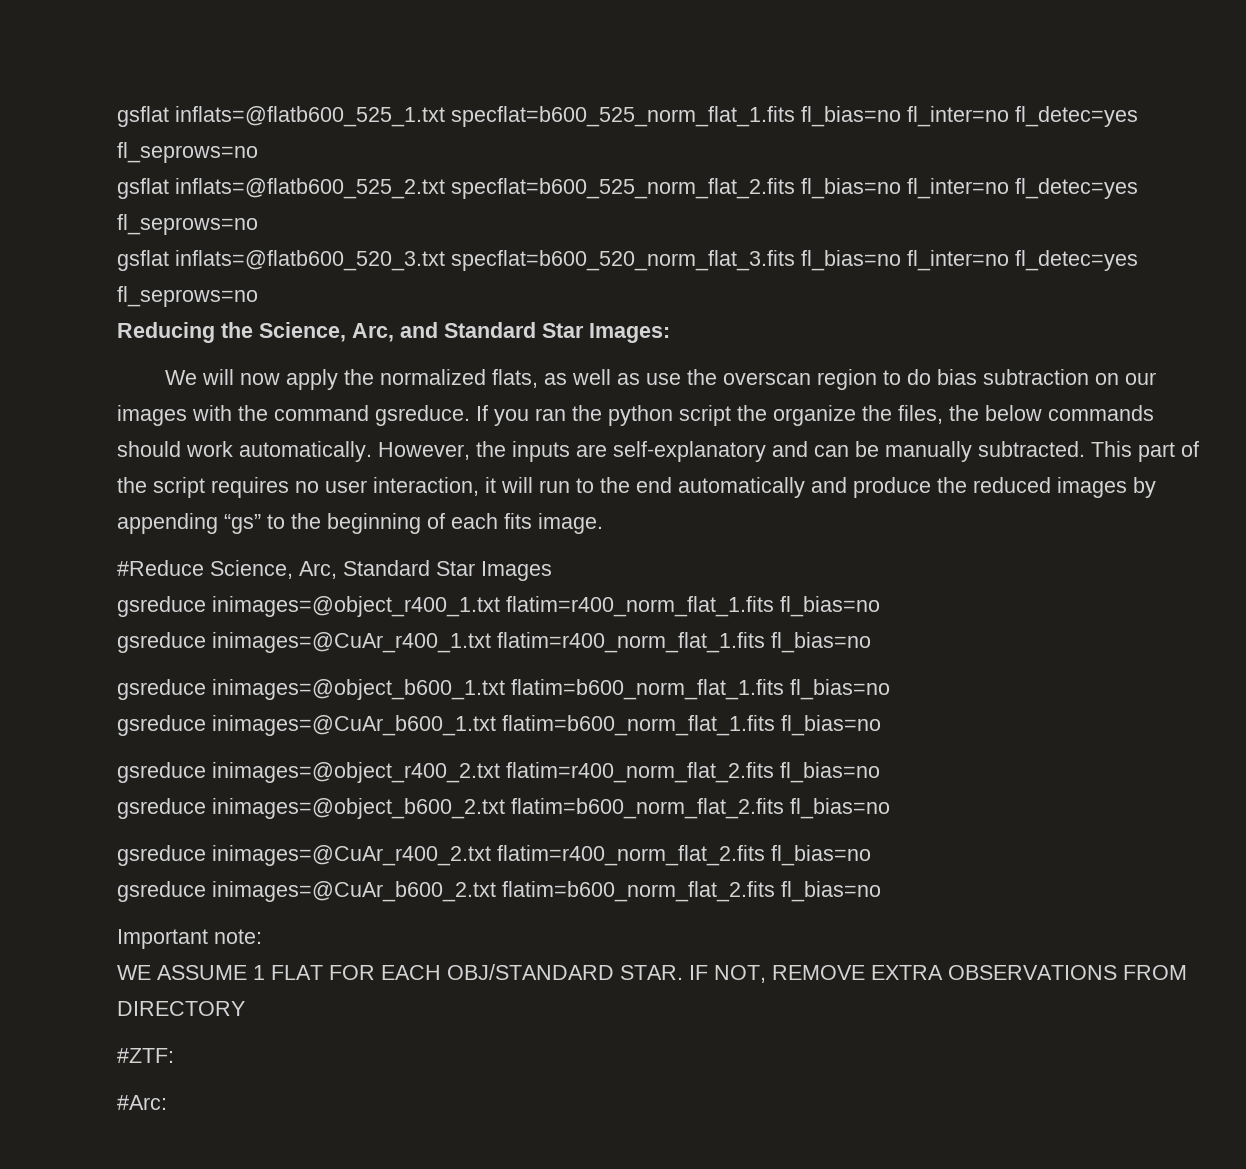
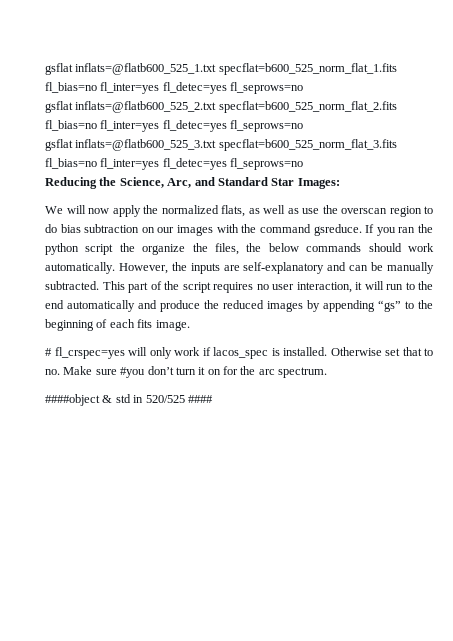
- gsflat inflats=@flatb600_525_1.txt specflat=b600_525_norm_flat_1.fits fl_bias=no fl_inter=no fl_detec=yes fl_seprows=no
+ gsflat inflats=@flatb600_525_1.txt specflat=b600_525_norm_flat_1.fits fl_bias=no fl_inter=yes fl_detec=yes fl_seprows=no
- gsflat inflats=@flatb600_525_2.txt specflat=b600_525_norm_flat_2.fits fl_bias=no fl_inter=no fl_detec=yes fl_seprows=no
- gsflat inflats=@flatb600_520_3.txt specflat=b600_520_norm_flat_3.fits fl_bias=no fl_inter=no fl_detec=yes fl_seprows=no
+ gsflat inflats=@flatb600_525_2.txt specflat=b600_525_norm_flat_2.fits fl_bias=no fl_inter=yes fl_detec=yes fl_seprows=no
+ gsflat inflats=@flatb600_525_3.txt specflat=b600_525_norm_flat_3.fits fl_bias=no fl_inter=yes fl_detec=yes fl_seprows=no
- #Reduce Science, Arc, Standard Star Images
- gsreduce inimages=@object_r400_1.txt flatim=r400_norm_flat_1.fits fl_bias=no
- gsreduce inimages=@CuAr_r400_1.txt flatim=r400_norm_flat_1.fits fl_bias=no
- gsreduce inimages=@object_b600_1.txt flatim=b600_norm_flat_1.fits fl_bias=no
- gsreduce inimages=@CuAr_b600_1.txt flatim=b600_norm_flat_1.fits fl_bias=no
- gsreduce inimages=@object_r400_2.txt flatim=r400_norm_flat_2.fits fl_bias=no
- gsreduce inimages=@object_b600_2.txt flatim=b600_norm_flat_2.fits fl_bias=no
- gsreduce inimages=@CuAr_r400_2.txt flatim=r400_norm_flat_2.fits fl_bias=no
- gsreduce inimages=@CuAr_b600_2.txt flatim=b600_norm_flat_2.fits fl_bias=no
- Important note:
- WE ASSUME 1 FLAT FOR EACH OBJ/STANDARD STAR. IF NOT, REMOVE EXTRA OBSERVATIONS FROM DIRECTORY
- #ZTF:
- #Arc:
+ # fl_crspec=yes will only work if lacos_spec is installed. Otherwise set that to no. Make sure #you don’t turn it on for the arc spectrum.
+ ####object & std in 520/525 ####

